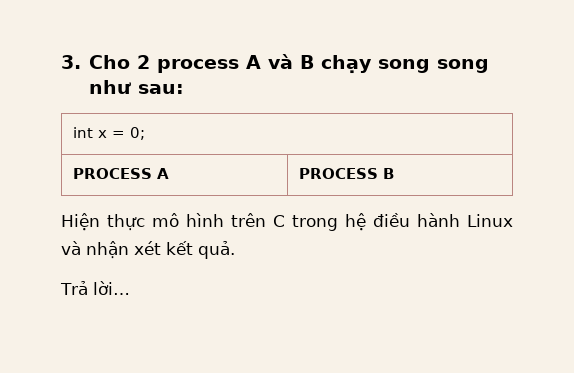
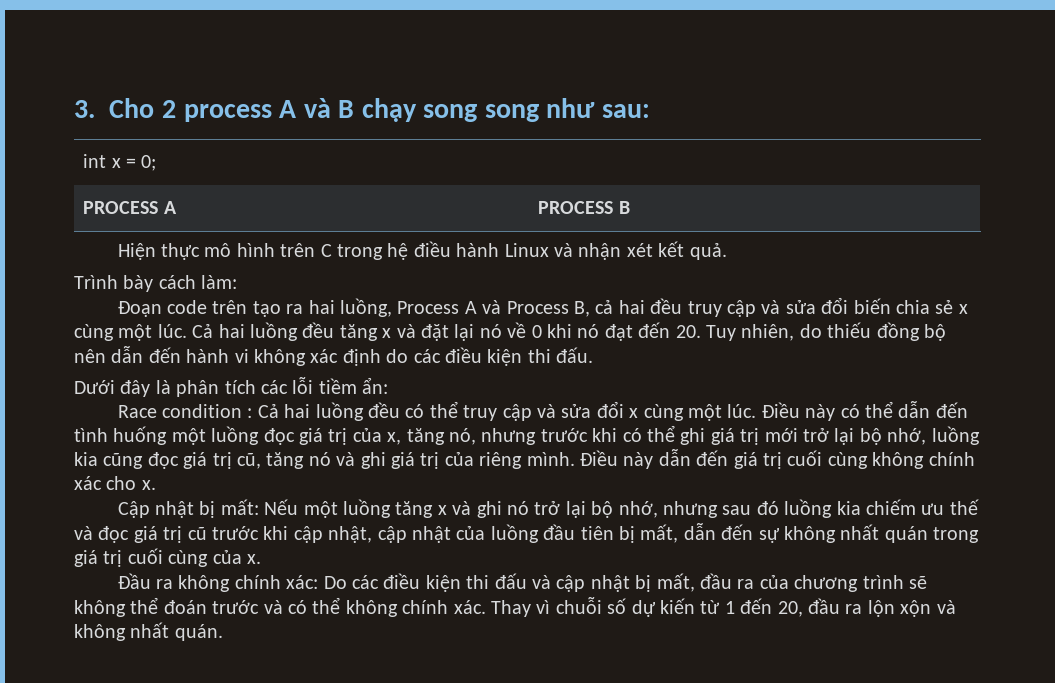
- Trả lời…
+ Trình bày cách làm:
+ Đoạn code trên tạo ra hai luồng, Process A và Process B, cả hai đều truy cập và sửa đổi biến chia sẻ x cùng một lúc. Cả hai luồng đều tăng x và đặt lại nó về 0 khi nó đạt đến 20. Tuy nhiên, do thiếu đồng bộ nên dẫn đến hành vi không xác định do các điều kiện thi đấu.
+ Dưới đây là phân tích các lỗi tiềm ẩn:
+ Race condition : Cả hai luồng đều có thể truy cập và sửa đổi x cùng một lúc. Điều này có thể dẫn đến tình huống một luồng đọc giá trị của x, tăng nó, nhưng trước khi có thể ghi giá trị mới trở lại bộ nhớ, luồng kia cũng đọc giá trị cũ, tăng nó và ghi giá trị của riêng mình. Điều này dẫn đến giá trị cuối cùng không chính xác cho x.
+ Cập nhật bị mất: Nếu một luồng tăng x và ghi nó trở lại bộ nhớ, nhưng sau đó luồng kia chiếm ưu thế và đọc giá trị cũ trước khi cập nhật, cập nhật của luồng đầu tiên bị mất, dẫn đến sự không nhất quán trong giá trị cuối cùng của x.
+ Đầu ra không chính xác: Do các điều kiện thi đấu và cập nhật bị mất, đầu ra của chương trình sẽ không thể đoán trước và có thể không chính xác. Thay vì chuỗi số dự kiến từ 1 đến 20, đầu ra lộn xộn và không nhất quán.

